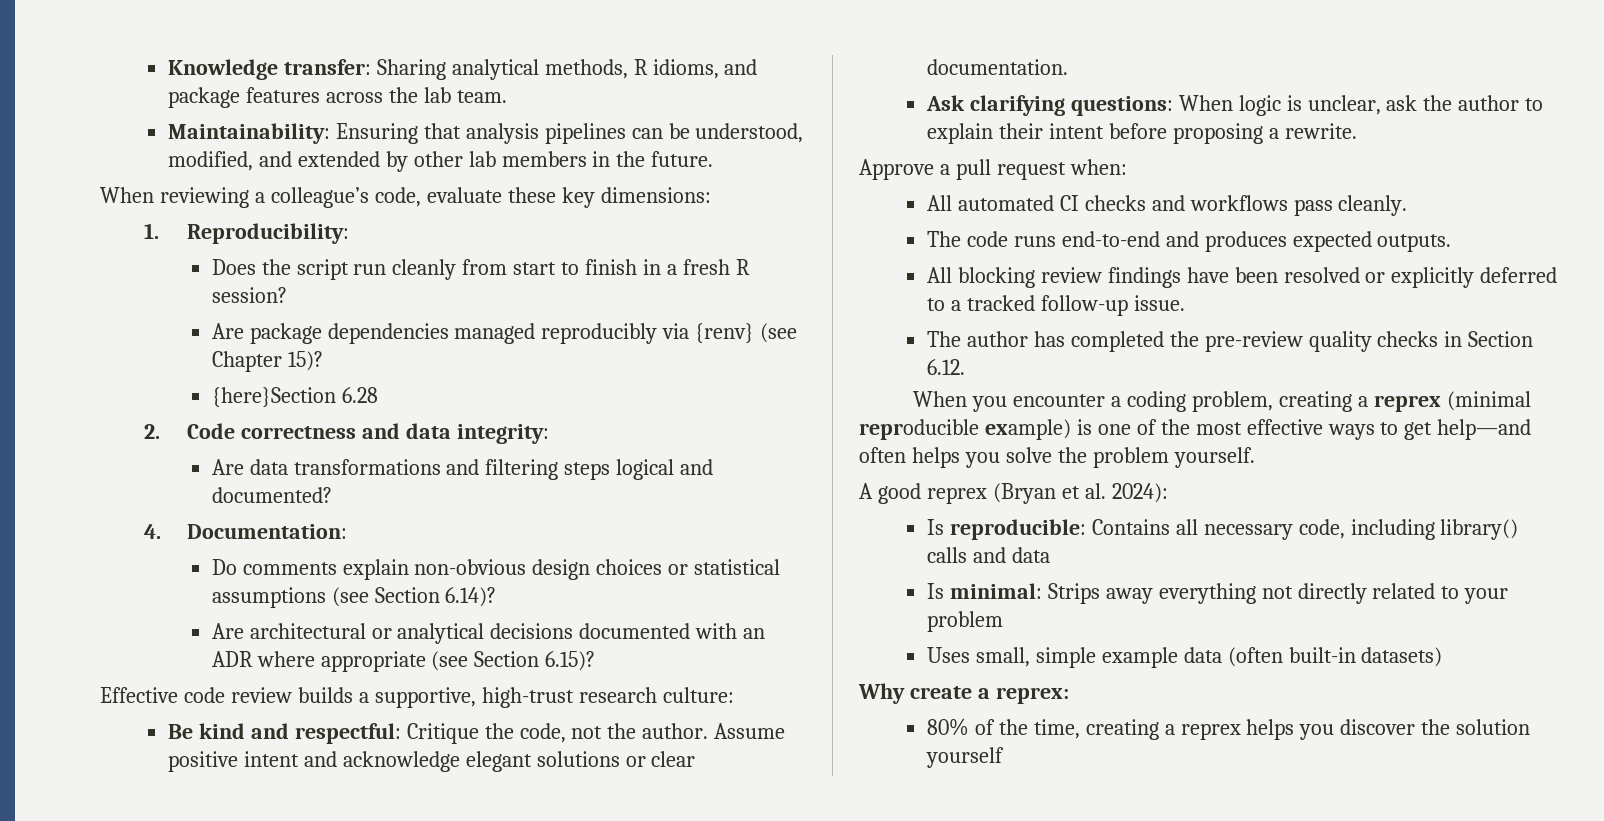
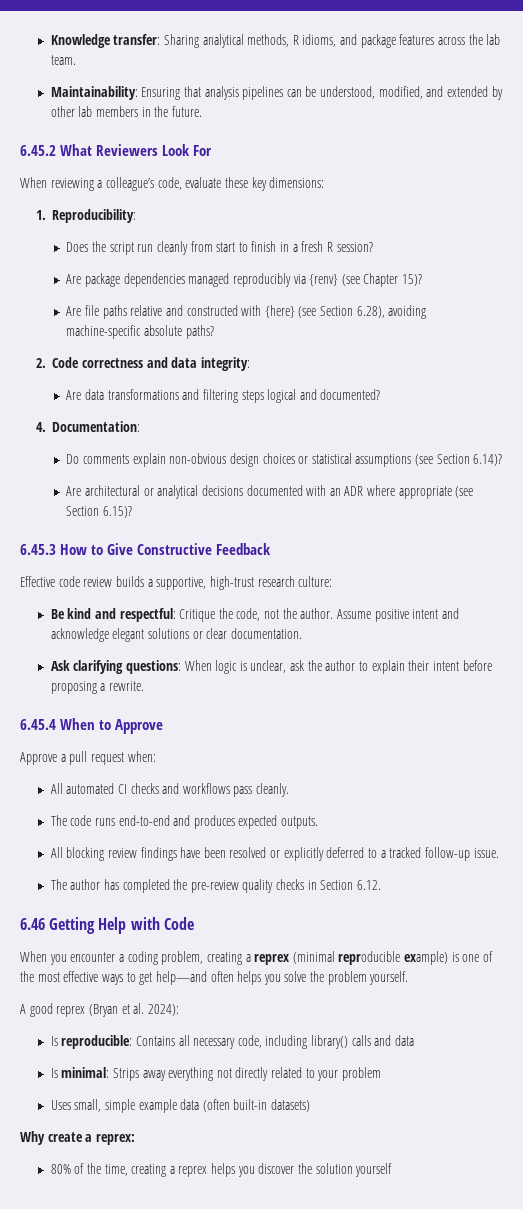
+ 6.45.2 What Reviewers Look For
- {here}Section 6.28
+ Are file paths relative and constructed with {here} (see Section 6.28), avoiding machine-specific absolute paths?
+ 6.45.3 How to Give Constructive Feedback
+ 6.45.4 When to Approve
+ 6.46 Getting Help with Code

